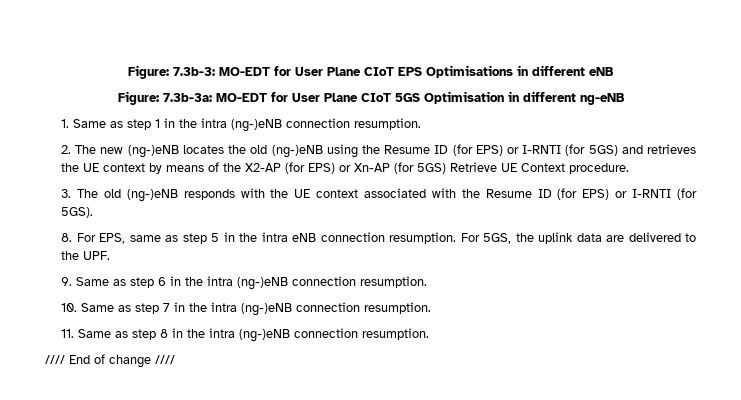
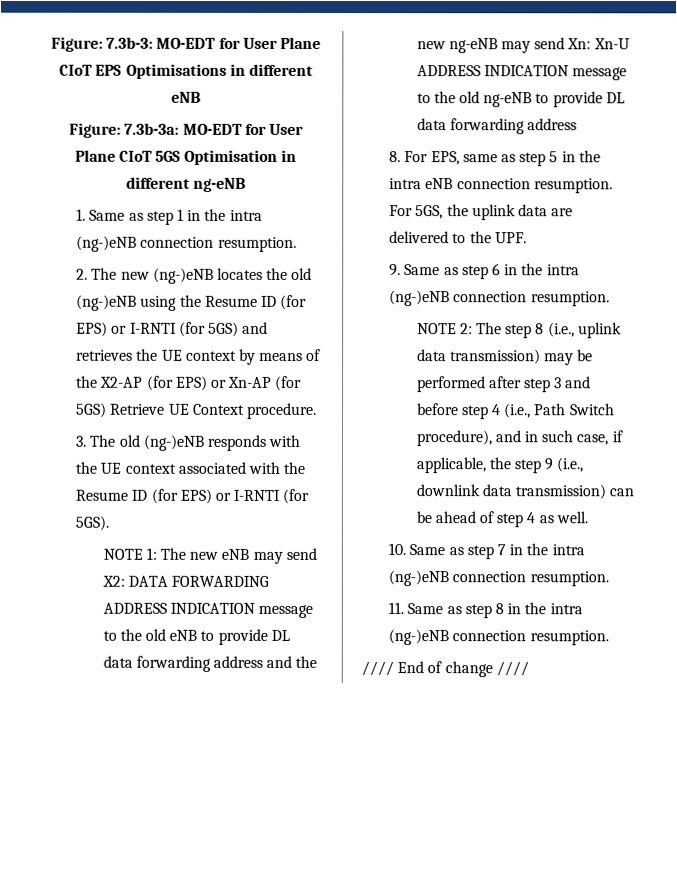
+ NOTE 1: The new eNB may send X2: DATA FORWARDING ADDRESS INDICATION message to the old eNB to provide DL data forwarding address and the new ng-eNB may send Xn: Xn-U ADDRESS INDICATION message to the old ng-eNB to provide DL data forwarding address
+ NOTE 2: The step 8 (i.e., uplink data transmission) may be performed after step 3 and before step 4 (i.e., Path Switch procedure), and in such case, if applicable, the step 9 (i.e., downlink data transmission) can be ahead of step 4 as well.

